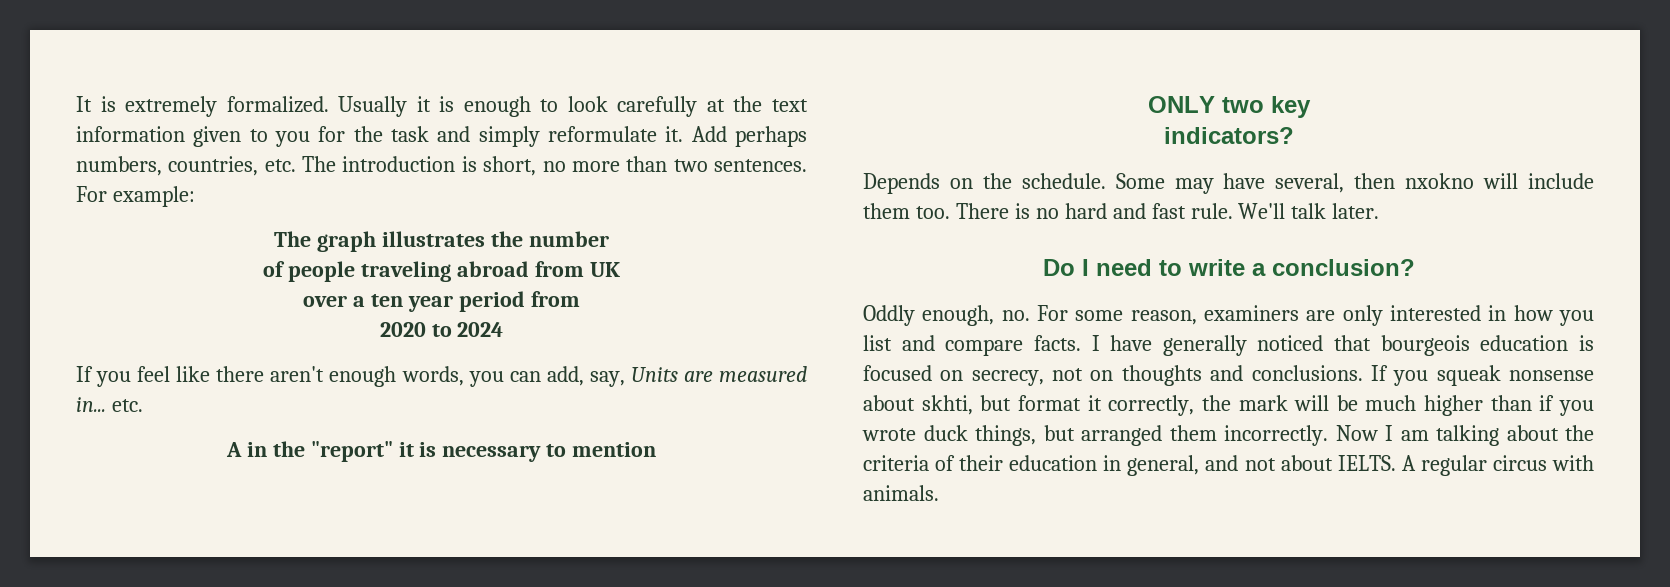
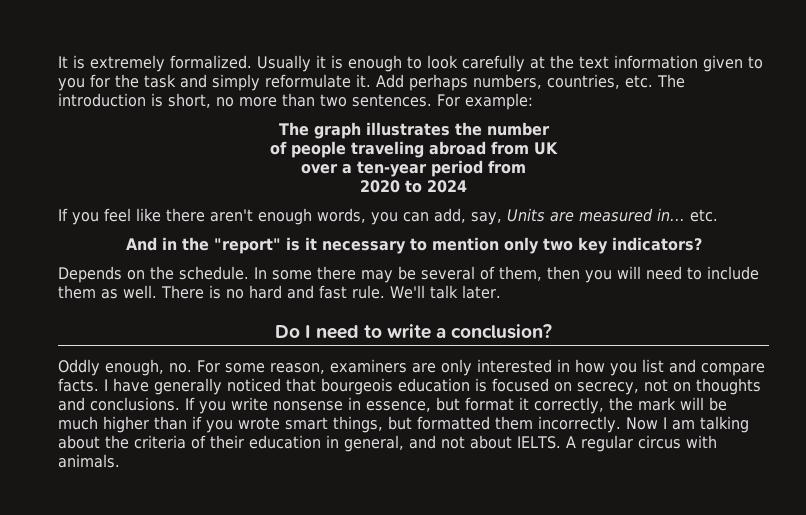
- over a ten year period from
+ over a ten-year period from
- A in the "report" it is necessary to mention
- ONLY two key
- indicators?
+ And in the "report" is it necessary to mention only two key indicators?
- Some may have several, then nxokno will include them too.
+ In some there may be several of them, then you will need to include them as well.
- If you squeak nonsense about skhti, but format it correctly, the mark will be much higher than if you wrote duck things, but arranged them incorrectly.
+ If you write nonsense in essence, but format it correctly, the mark will be much higher than if you wrote smart things, but formatted them incorrectly.

